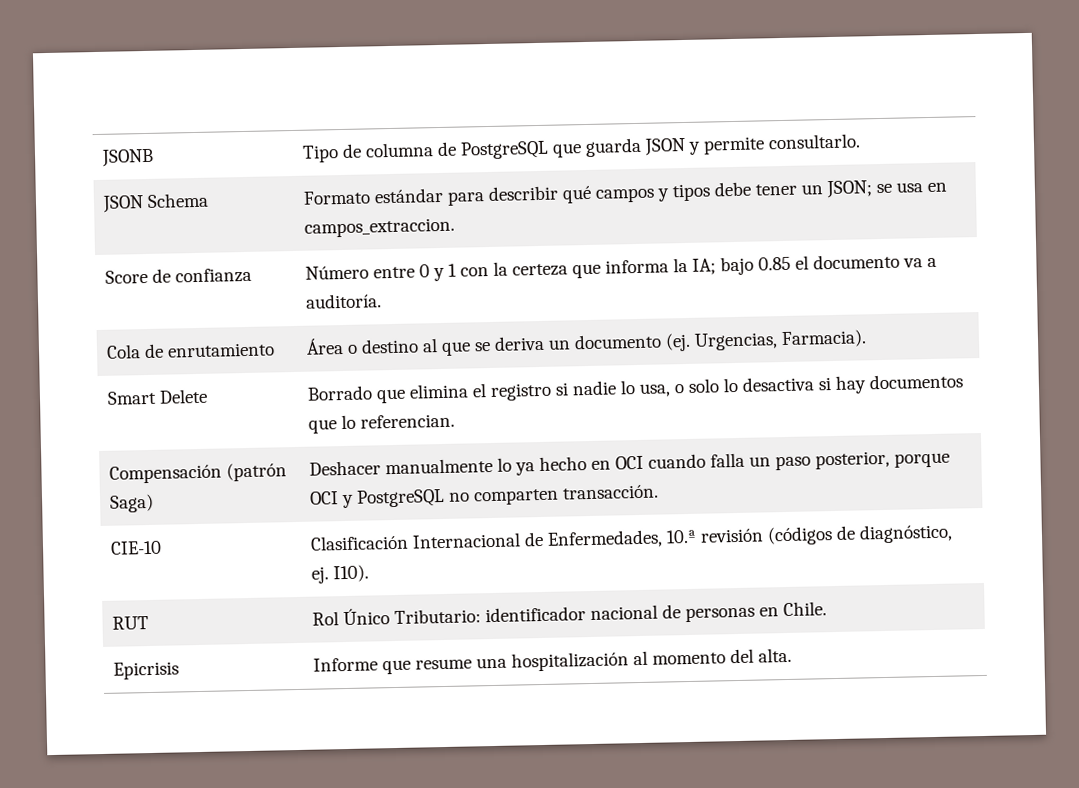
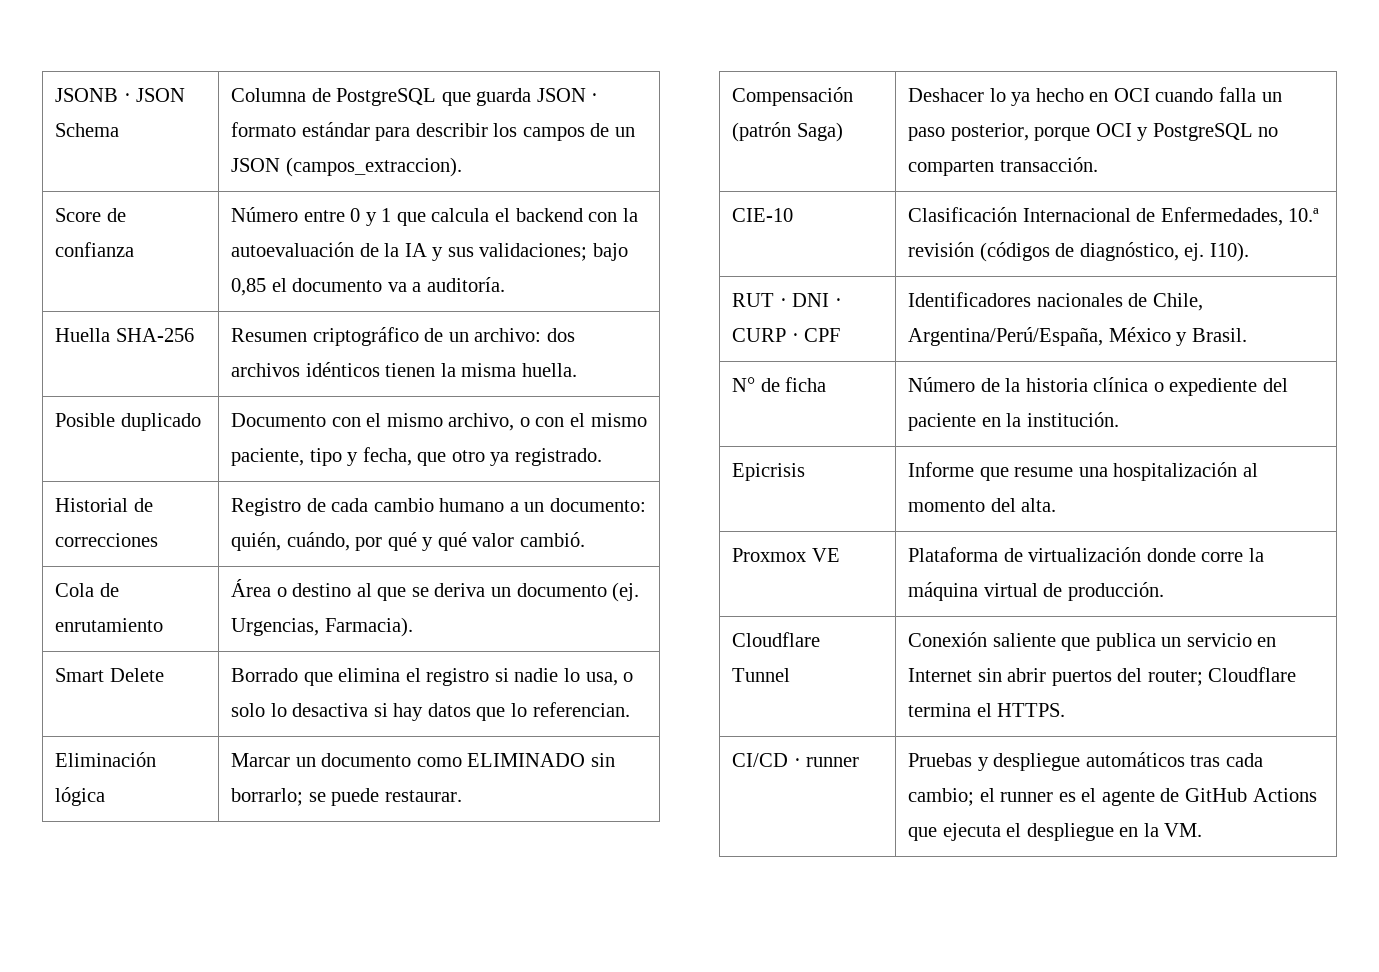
- JSONB | Tipo de columna de PostgreSQL que guarda JSON y permite consultarlo.
- JSON Schema | Formato estándar para describir qué campos y tipos debe tener un JSON; se usa en campos_extraccion.
+ JSONB · JSON Schema | Columna de PostgreSQL que guarda JSON · formato estándar para describir los campos de un JSON (campos_extraccion).
- Score de confianza | Número entre 0 y 1 con la certeza que informa la IA; bajo 0.85 el documento va a auditoría.
+ Score de confianza | Número entre 0 y 1 que calcula el backend con la autoevaluación de la IA y sus validaciones; bajo 0,85 el documento va a auditoría.
+ Huella SHA-256 | Resumen criptográfico de un archivo: dos archivos idénticos tienen la misma huella.
+ Posible duplicado | Documento con el mismo archivo, o con el mismo paciente, tipo y fecha, que otro ya registrado.
+ Historial de correcciones | Registro de cada cambio humano a un documento: quién, cuándo, por qué y qué valor cambió.
- Smart Delete | Borrado que elimina el registro si nadie lo usa, o solo lo desactiva si hay documentos que lo referencian.
+ Smart Delete | Borrado que elimina el registro si nadie lo usa, o solo lo desactiva si hay datos que lo referencian.
+ Eliminación lógica | Marcar un documento como ELIMINADO sin borrarlo; se puede restaurar.
- Compensación (patrón Saga) | Deshacer manualmente lo ya hecho en OCI cuando falla un paso posterior, porque OCI y PostgreSQL no comparten transacción.
+ Compensación (patrón Saga) | Deshacer lo ya hecho en OCI cuando falla un paso posterior, porque OCI y PostgreSQL no comparten transacción.
- RUT | Rol Único Tributario: identificador nacional de personas en Chile.
+ RUT · DNI · CURP · CPF | Identificadores nacionales de Chile, Argentina/Perú/España, México y Brasil.
+ N° de ficha | Número de la historia clínica o expediente del paciente en la institución.
+ Proxmox VE | Plataforma de virtualización donde corre la máquina virtual de producción.
+ Cloudflare Tunnel | Conexión saliente que publica un servicio en Internet sin abrir puertos del router; Cloudflare termina el HTTPS.
+ CI/CD · runner | Pruebas y despliegue automáticos tras cada cambio; el runner es el agente de GitHub Actions que ejecuta el despliegue en la VM.

